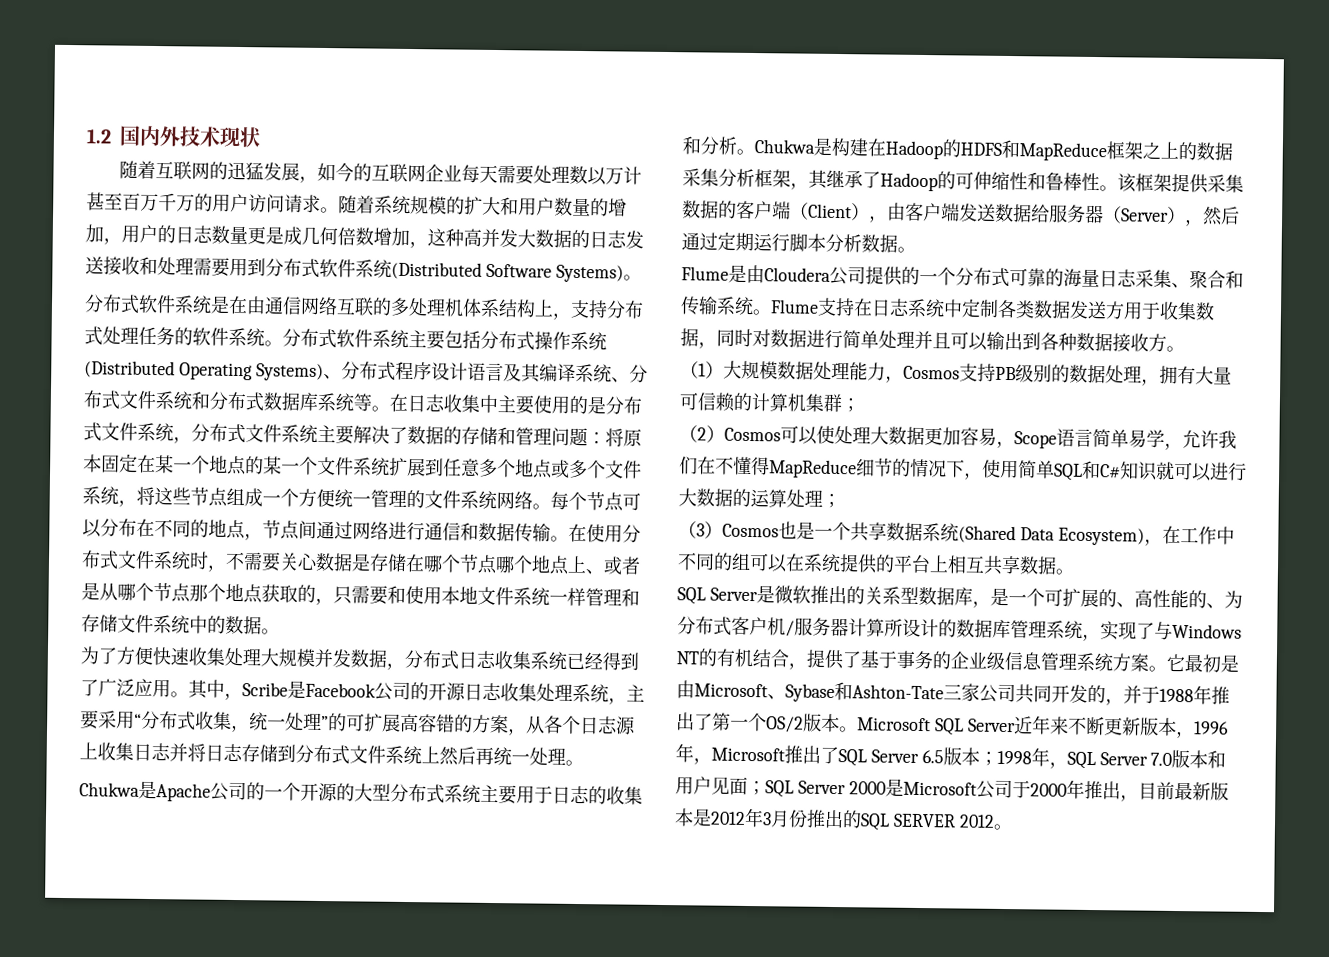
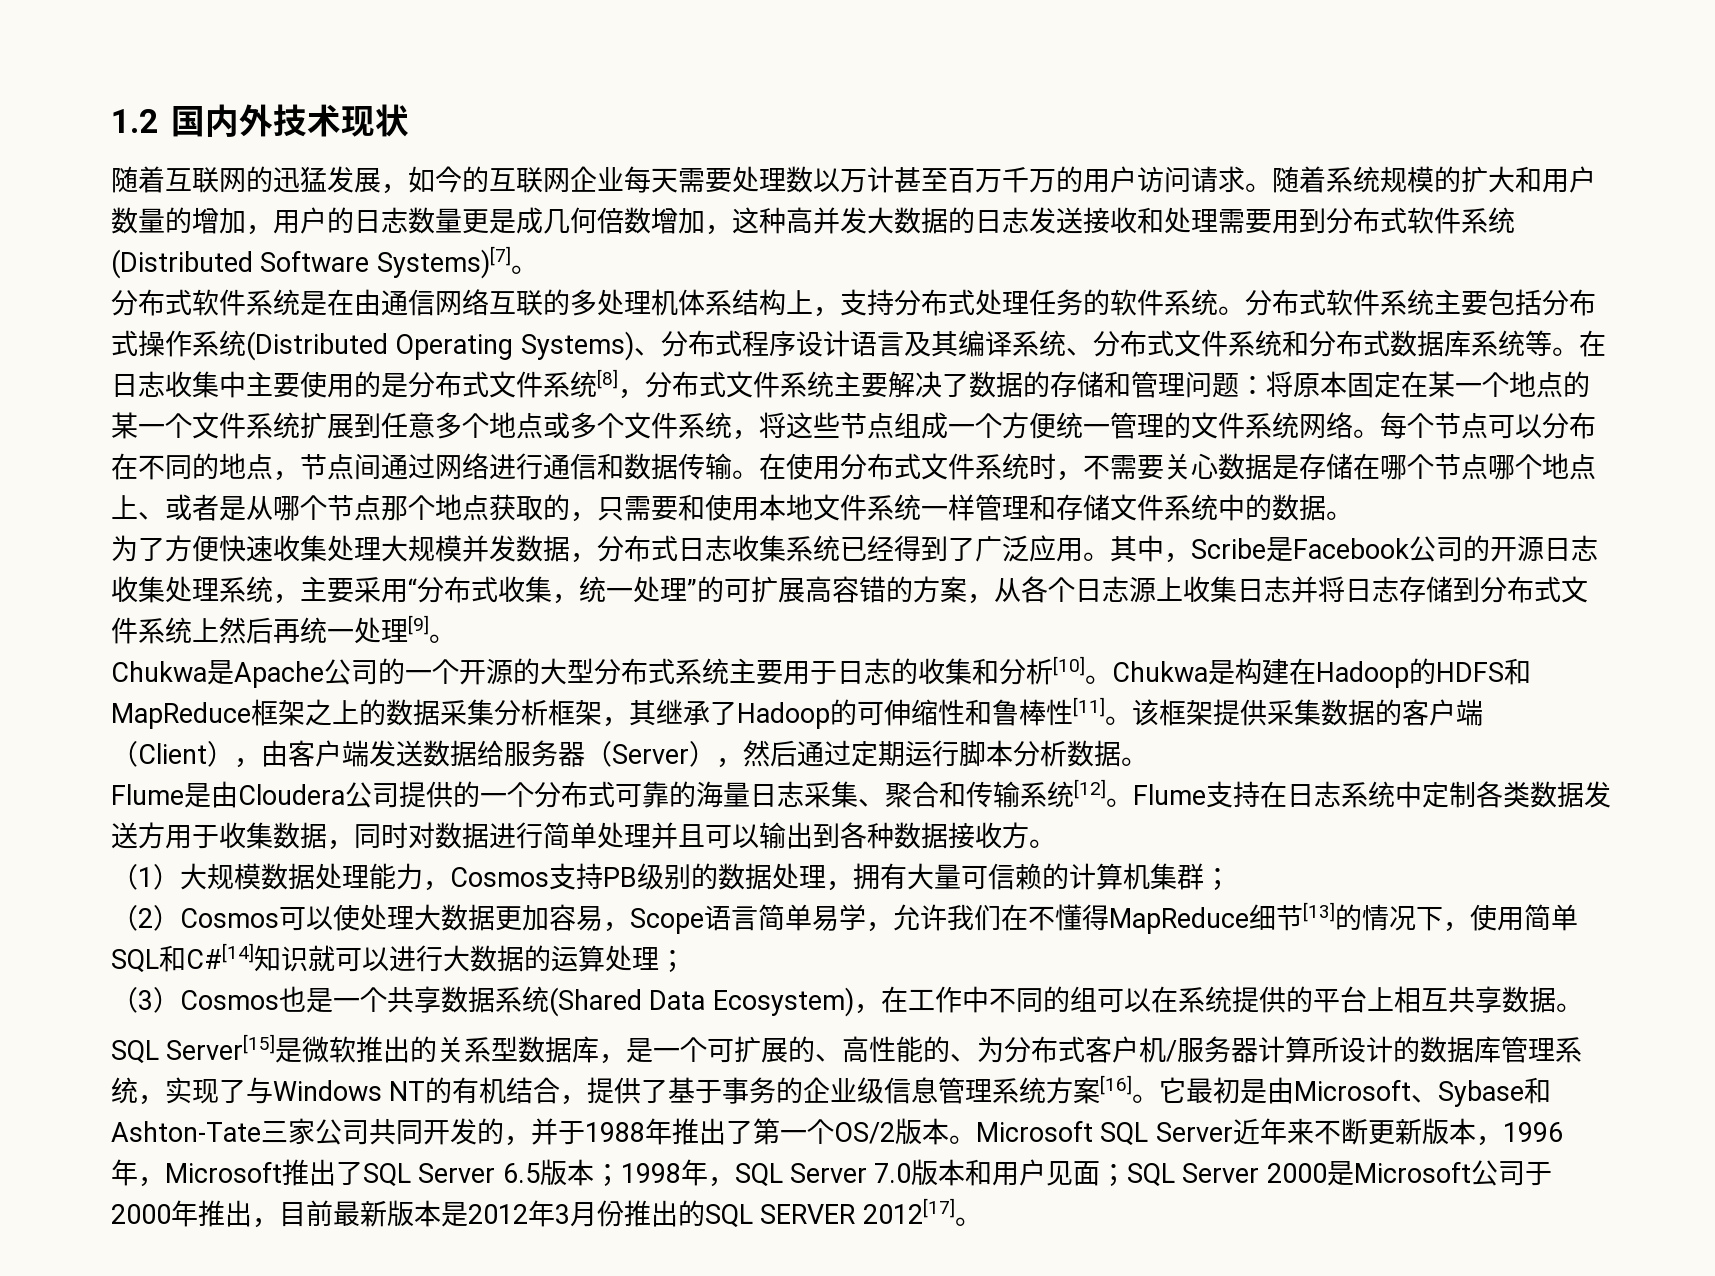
- 随着系统规模的扩大和用户数量的增加，用户的日志数量更是成几何倍数增加，这种高并发大数据的日志发送接收和处理需要用到分布式软件系统(Distributed Software Systems)。
+ 随着系统规模的扩大和用户数量的增加，用户的日志数量更是成几何倍数增加，这种高并发大数据的日志发送接收和处理需要用到分布式软件系统(Distributed Software Systems)[7]。
- 在日志收集中主要使用的是分布式文件系统，分布式文件系统主要解决了数据的存储和管理问题：将原本固定在某一个地点的某一个文件系统扩展到任意多个地点或多个文件系统，将这些节点组成一个方便统一管理的文件系统网络。
+ 在日志收集中主要使用的是分布式文件系统[8]，分布式文件系统主要解决了数据的存储和管理问题：将原本固定在某一个地点的某一个文件系统扩展到任意多个地点或多个文件系统，将这些节点组成一个方便统一管理的文件系统网络。
- 其中，Scribe是Facebook公司的开源日志收集处理系统，主要采用“分布式收集，统一处理”的可扩展高容错的方案，从各个日志源上收集日志并将日志存储到分布式文件系统上然后再统一处理。
+ 其中，Scribe是Facebook公司的开源日志收集处理系统，主要采用“分布式收集，统一处理”的可扩展高容错的方案，从各个日志源上收集日志并将日志存储到分布式文件系统上然后再统一处理[9]。
- Chukwa是Apache公司的一个开源的大型分布式系统主要用于日志的收集和分析。
+ Chukwa是Apache公司的一个开源的大型分布式系统主要用于日志的收集和分析[10]。
- Chukwa是构建在Hadoop的HDFS和MapReduce框架之上的数据采集分析框架，其继承了Hadoop的可伸缩性和鲁棒性。
+ Chukwa是构建在Hadoop的HDFS和MapReduce框架之上的数据采集分析框架，其继承了Hadoop的可伸缩性和鲁棒性[11]。
- Flume是由Cloudera公司提供的一个分布式可靠的海量日志采集、聚合和传输系统。
+ Flume是由Cloudera公司提供的一个分布式可靠的海量日志采集、聚合和传输系统[12]。
- （2）Cosmos可以使处理大数据更加容易，Scope语言简单易学，允许我们在不懂得MapReduce细节的情况下，使用简单SQL和C#知识就可以进行大数据的运算处理；
+ （2）Cosmos可以使处理大数据更加容易，Scope语言简单易学，允许我们在不懂得MapReduce细节[13]的情况下，使用简单SQL和C#[14]知识就可以进行大数据的运算处理；
- SQL Server是微软推出的关系型数据库，是一个可扩展的、高性能的、为分布式客户机/服务器计算所设计的数据库管理系统，实现了与Windows NT的有机结合，提供了基于事务的企业级信息管理系统方案。
+ SQL Server[15]是微软推出的关系型数据库，是一个可扩展的、高性能的、为分布式客户机/服务器计算所设计的数据库管理系统，实现了与Windows NT的有机结合，提供了基于事务的企业级信息管理系统方案[16]。
- Microsoft SQL Server近年来不断更新版本，1996年，Microsoft推出了SQL Server 6.5版本；1998年，SQL Server 7.0版本和用户见面；SQL Server 2000是Microsoft公司于2000年推出，目前最新版本是2012年3月份推出的SQL SERVER 2012。
+ Microsoft SQL Server近年来不断更新版本，1996年，Microsoft推出了SQL Server 6.5版本；1998年，SQL Server 7.0版本和用户见面；SQL Server 2000是Microsoft公司于2000年推出，目前最新版本是2012年3月份推出的SQL SERVER 2012[17]。

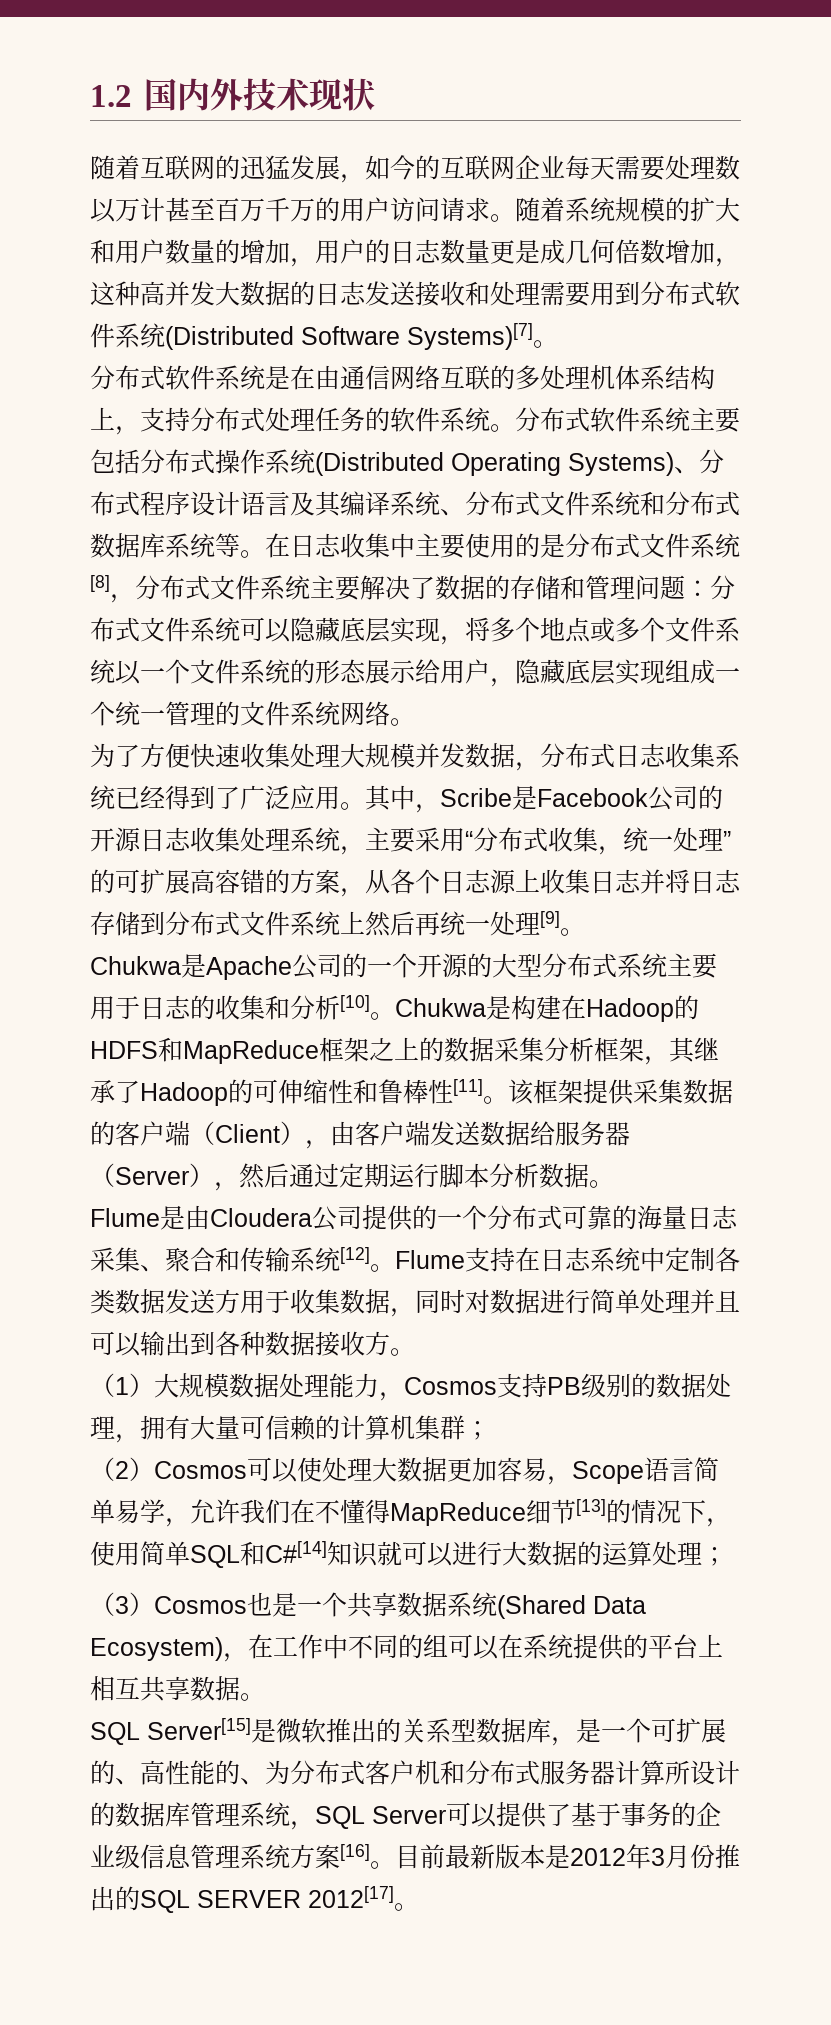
- 在日志收集中主要使用的是分布式文件系统[8]，分布式文件系统主要解决了数据的存储和管理问题：将原本固定在某一个地点的某一个文件系统扩展到任意多个地点或多个文件系统，将这些节点组成一个方便统一管理的文件系统网络。每个节点可以分布在不同的地点，节点间通过网络进行通信和数据传输。在使用分布式文件系统时，不需要关心数据是存储在哪个节点哪个地点上、或者是从哪个节点那个地点获取的，只需要和使用本地文件系统一样管理和存储文件系统中的数据。
+ 在日志收集中主要使用的是分布式文件系统[8]，分布式文件系统主要解决了数据的存储和管理问题：分布式文件系统可以隐藏底层实现，将多个地点或多个文件系统以一个文件系统的形态展示给用户，隐藏底层实现组成一个统一管理的文件系统网络。
- SQL Server[15]是微软推出的关系型数据库，是一个可扩展的、高性能的、为分布式客户机/服务器计算所设计的数据库管理系统，实现了与Windows NT的有机结合，提供了基于事务的企业级信息管理系统方案[16]。
+ SQL Server[15]是微软推出的关系型数据库，是一个可扩展的、高性能的、为分布式客户机和分布式服务器计算所设计的数据库管理系统，SQL Server可以提供了基于事务的企业级信息管理系统方案[16]。
- 它最初是由Microsoft、Sybase和Ashton-Tate三家公司共同开发的，并于1988年推出了第一个OS/2版本。Microsoft SQL Server近年来不断更新版本，1996年，Microsoft推出了SQL Server 6.5版本；1998年，SQL Server 7.0版本和用户见面；SQL Server 2000是Microsoft公司于2000年推出，目前最新版本是2012年3月份推出的SQL SERVER 2012[17]。
+ 目前最新版本是2012年3月份推出的SQL SERVER 2012[17]。

